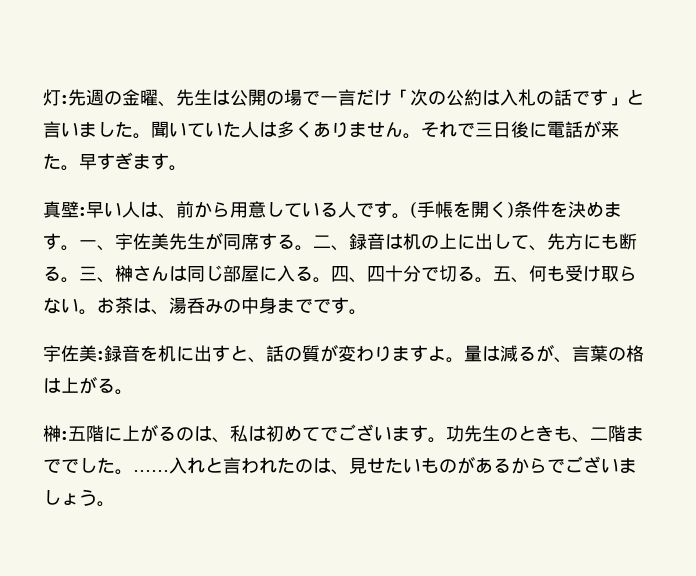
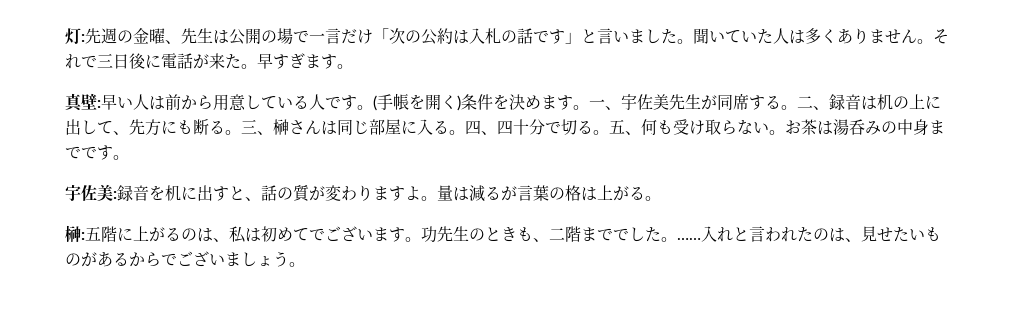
- 真壁:早い人は、前から用意している人です。
+ 真壁:早い人は前から用意している人です。
- お茶は、湯呑みの中身までです。
+ お茶は湯呑みの中身までです。
- 量は減るが、言葉の格は上がる。
+ 量は減るが言葉の格は上がる。

